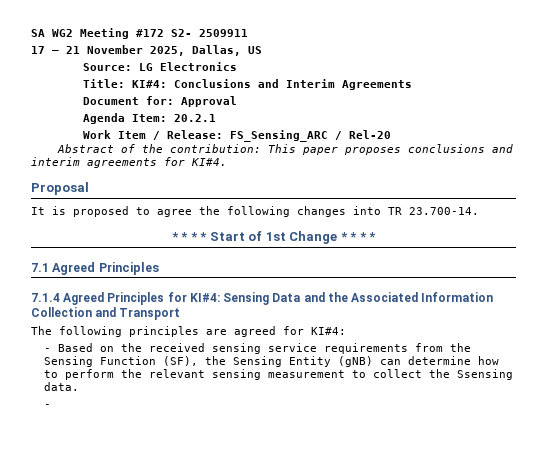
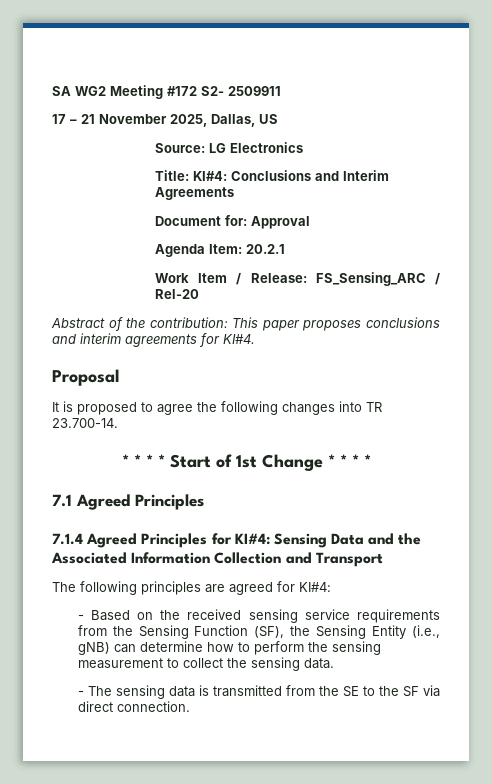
- - Based on the received sensing service requirements from the Sensing Function (SF), the Sensing Entity (gNB) can determine how to perform the relevant sensing measurement to collect the Ssensing data.
- -
+ - Based on the received sensing service requirements from the Sensing Function (SF), the Sensing Entity (i.e., gNB) can determine how to perform the sensing measurement to collect the sensing data.
+ - The sensing data is transmitted from the SE to the SF via direct connection.

